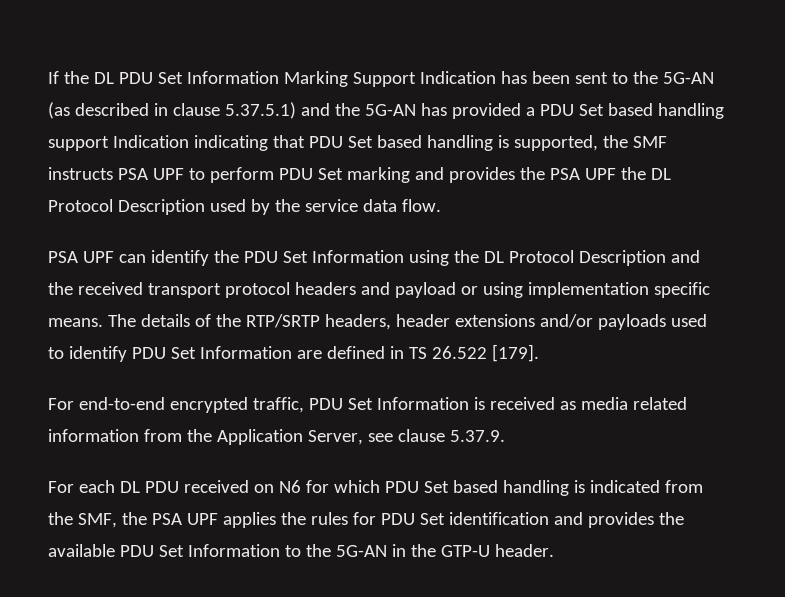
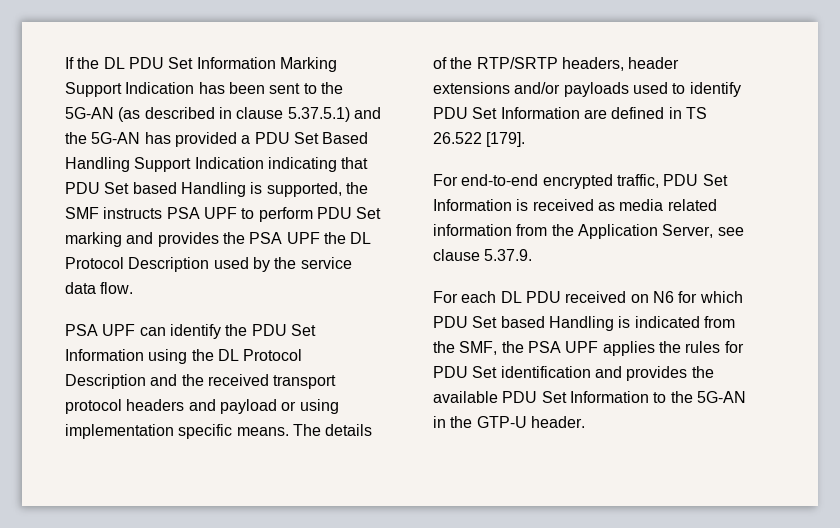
- If the DL PDU Set Information Marking Support Indication has been sent to the 5G-AN (as described in clause 5.37.5.1) and the 5G-AN has provided a PDU Set based handling support Indication indicating that PDU Set based handling is supported, the SMF instructs PSA UPF to perform PDU Set marking and provides the PSA UPF the DL Protocol Description used by the service data flow.
+ If the DL PDU Set Information Marking Support Indication has been sent to the 5G-AN (as described in clause 5.37.5.1) and the 5G-AN has provided a PDU Set Based Handling Support Indication indicating that PDU Set based Handling is supported, the SMF instructs PSA UPF to perform PDU Set marking and provides the PSA UPF the DL Protocol Description used by the service data flow.
- For each DL PDU received on N6 for which PDU Set based handling is indicated from the SMF, the PSA UPF applies the rules for PDU Set identification and provides the available PDU Set Information to the 5G-AN in the GTP-U header.
+ For each DL PDU received on N6 for which PDU Set based Handling is indicated from the SMF, the PSA UPF applies the rules for PDU Set identification and provides the available PDU Set Information to the 5G-AN in the GTP-U header.

